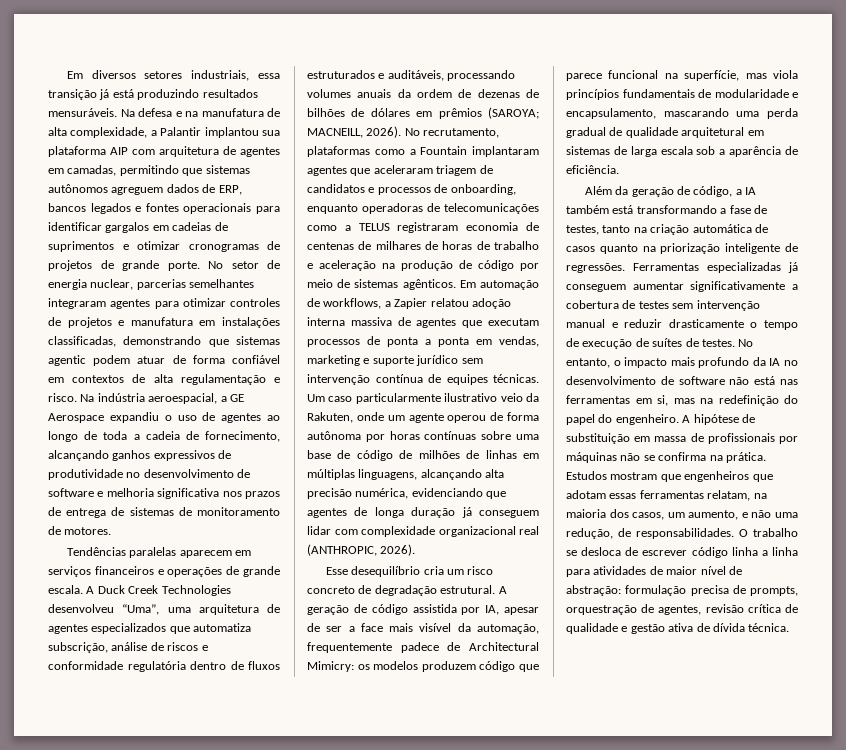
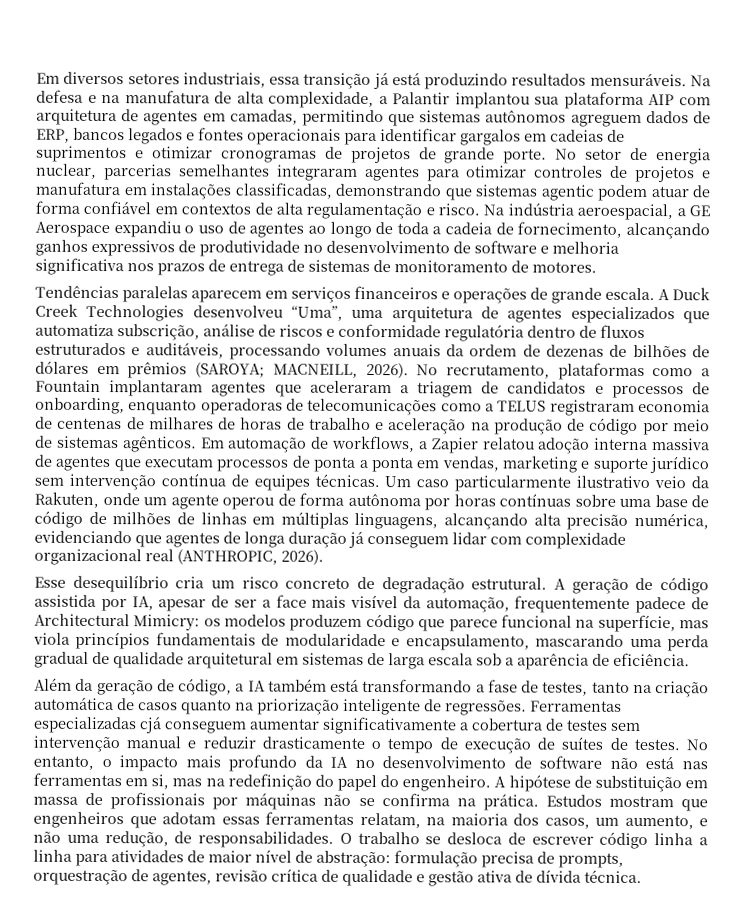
- No recrutamento, plataformas como a Fountain implantaram agentes que aceleraram triagem de candidatos e processos de onboarding, enquanto operadoras de telecomunicações como a TELUS registraram economia de centenas de milhares de horas de trabalho e aceleração na produção de código por meio de sistemas agênticos.
+ No recrutamento, plataformas como a Fountain implantaram agentes que aceleraram a triagem de candidatos e processos de onboarding, enquanto operadoras de telecomunicações como a TELUS registraram economia de centenas de milhares de horas de trabalho e aceleração na produção de código por meio de sistemas agênticos.
- Ferramentas especializadas já conseguem aumentar significativamente a cobertura de testes sem intervenção manual e reduzir drasticamente o tempo de execução de suítes de testes.
+ Ferramentas especializadas cjá conseguem aumentar significativamente a cobertura de testes sem intervenção manual e reduzir drasticamente o tempo de execução de suítes de testes.

